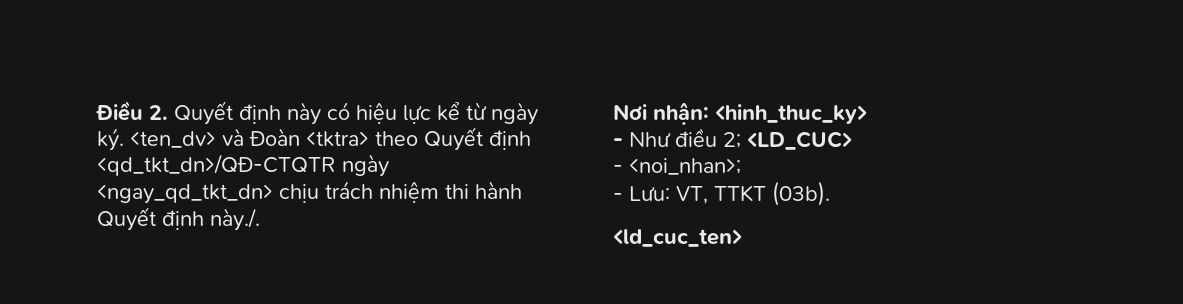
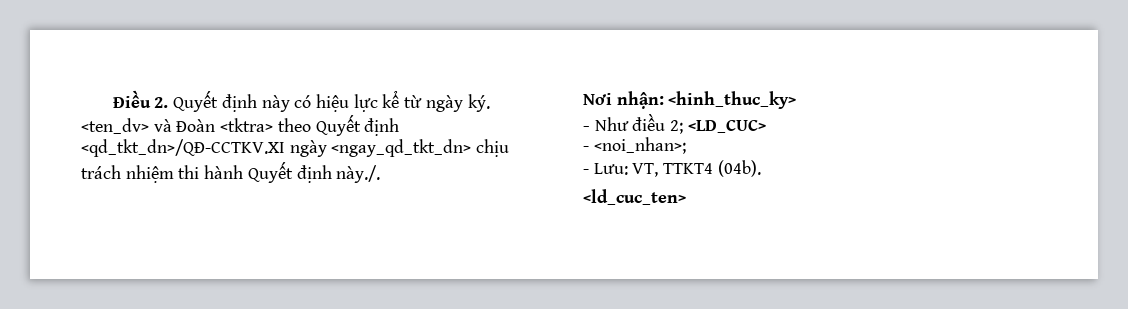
- <ten_dv> và Đoàn <tktra> theo Quyết định <qd_tkt_dn>/QĐ-CTQTR ngày <ngay_qd_tkt_dn> chịu trách nhiệm thi hành Quyết định này./.
+ <ten_dv> và Đoàn <tktra> theo Quyết định <qd_tkt_dn>/QĐ-CCTKV.XI ngày <ngay_qd_tkt_dn> chịu trách nhiệm thi hành Quyết định này./.
- - Lưu: VT, TTKT (03b).
+ - Lưu: VT, TTKT4 (04b).

